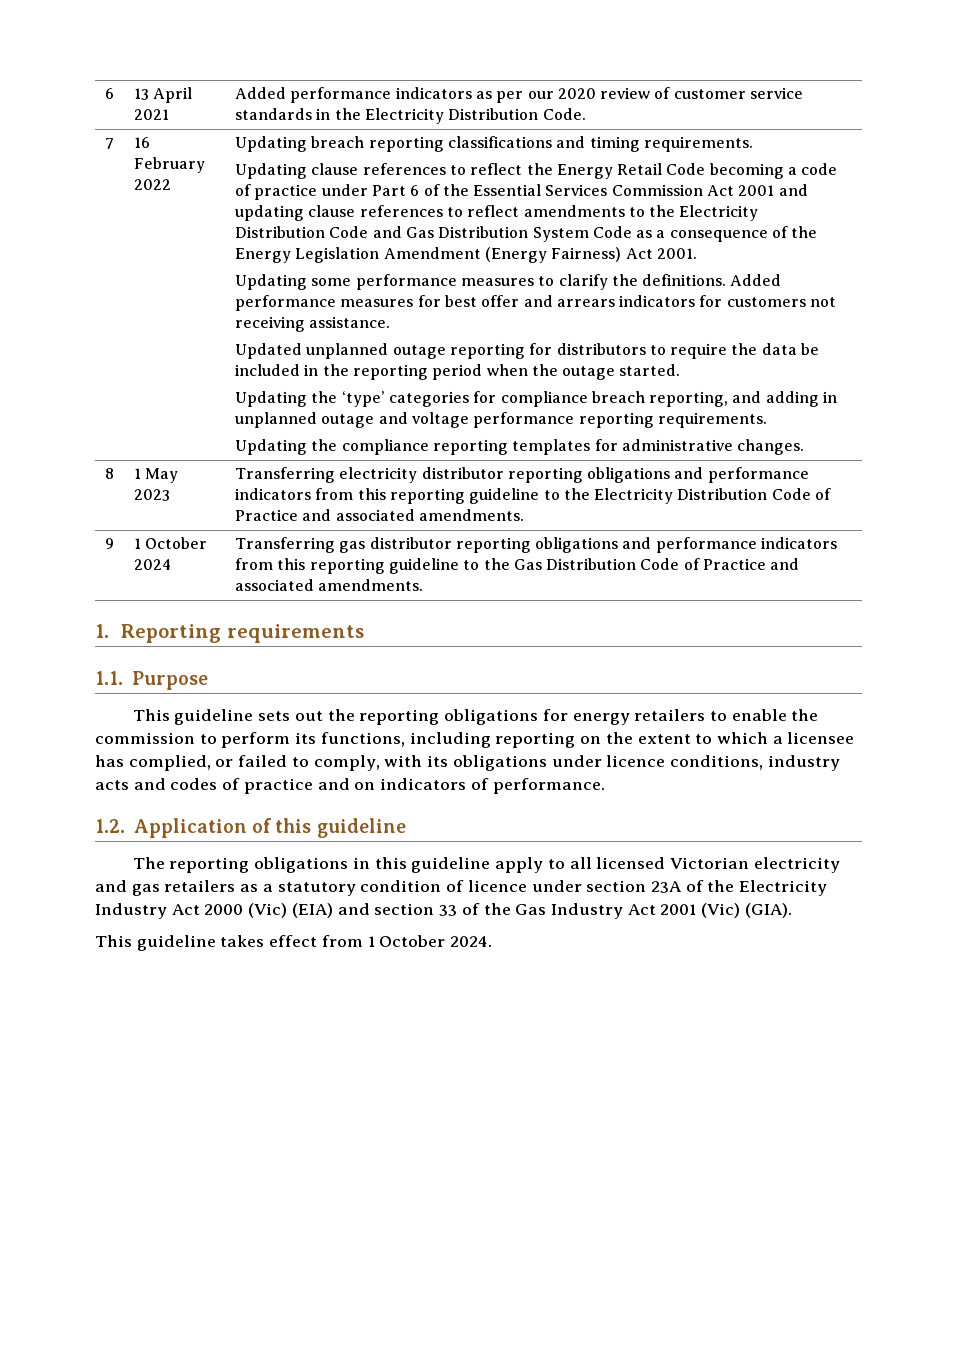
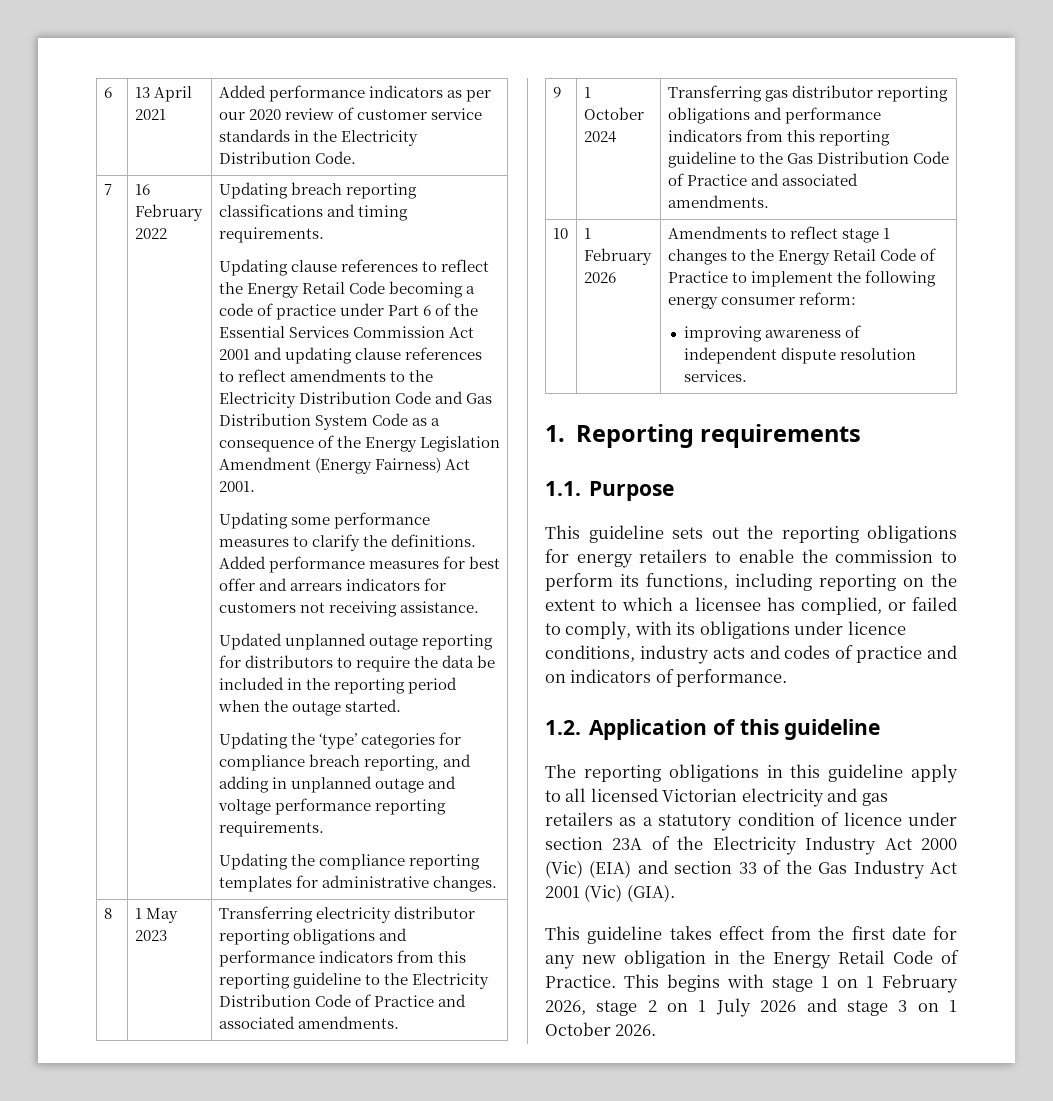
+ 10 | 1 February 2026 | Amendments to reflect stage 1 changes to the Energy Retail Code of Practice to implement the following energy consumer reform:
+ improving awareness of independent dispute resolution services.
- This guideline takes effect from 1 October 2024.
+ This guideline takes effect from the first date for any new obligation in the Energy Retail Code of Practice. This begins with stage 1 on 1 February 2026, stage 2 on 1 July 2026 and stage 3 on 1 October 2026.

